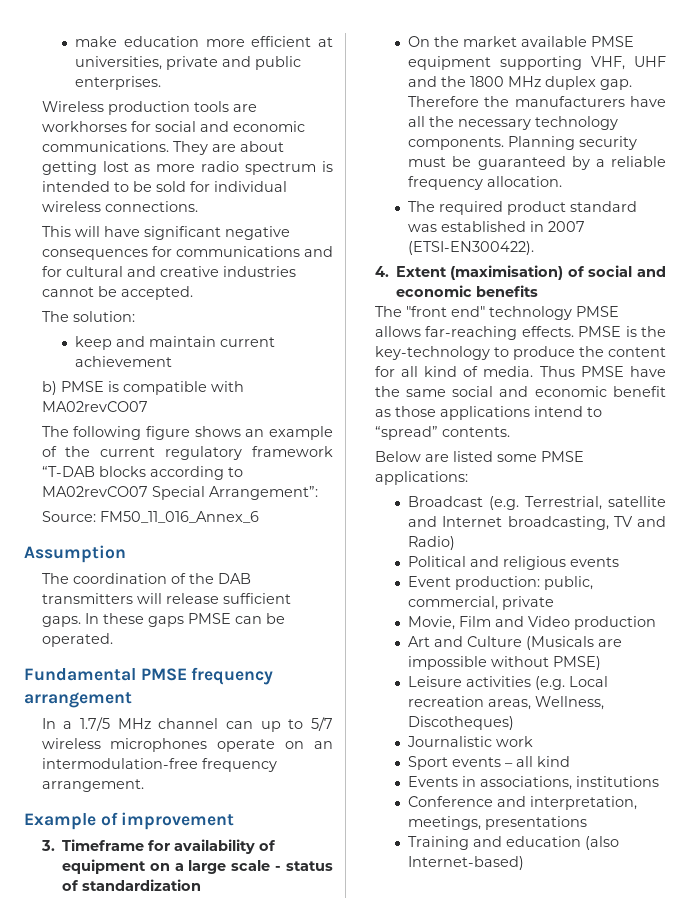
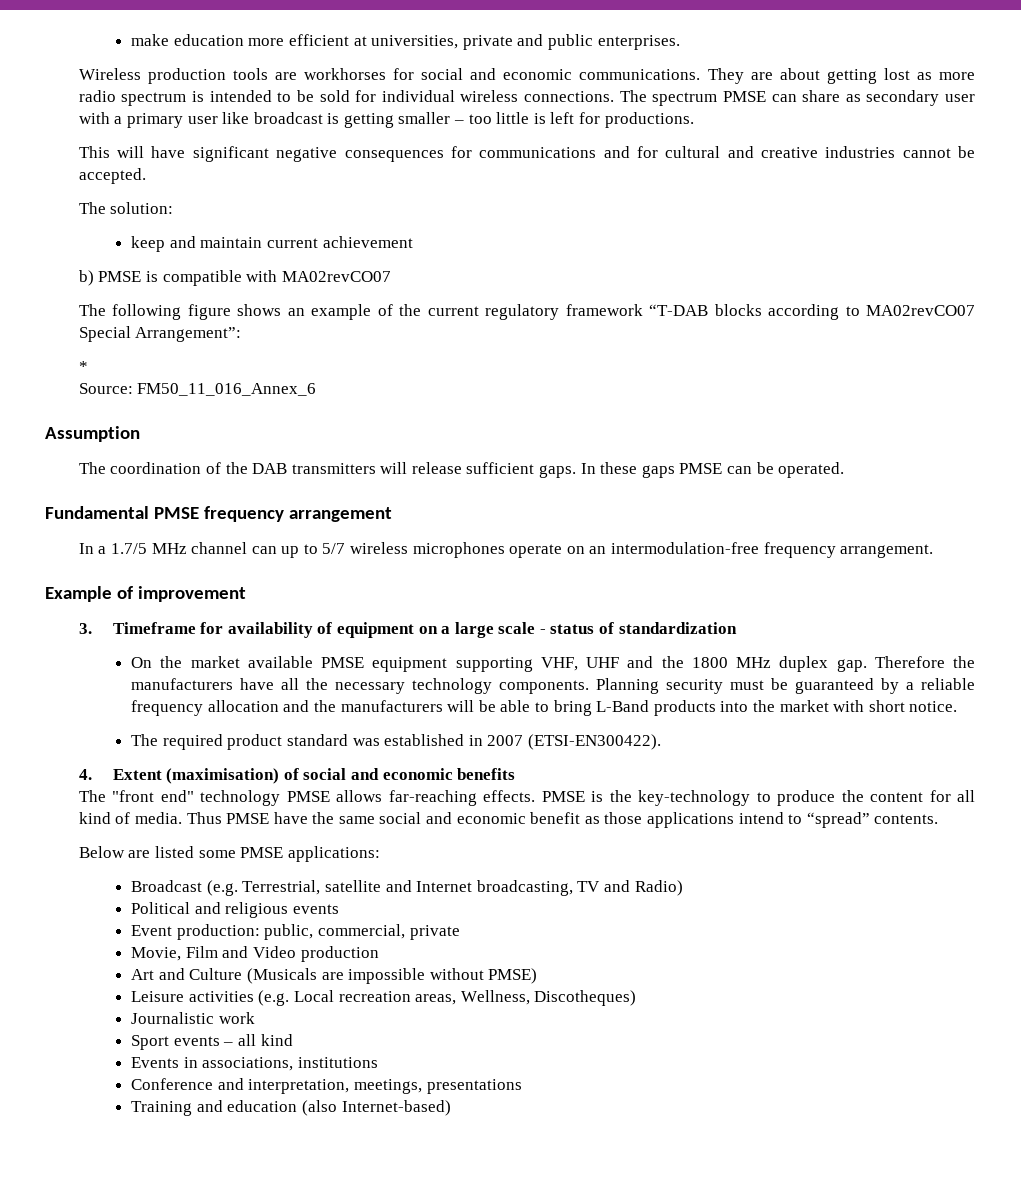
+ The spectrum PMSE can share as secondary user with a primary user like broadcast is getting smaller – too little is left for productions.
+ *
- Planning security must be guaranteed by a reliable frequency allocation.
+ Planning security must be guaranteed by a reliable frequency allocation and the manufacturers will be able to bring L-Band products into the market with short notice.

